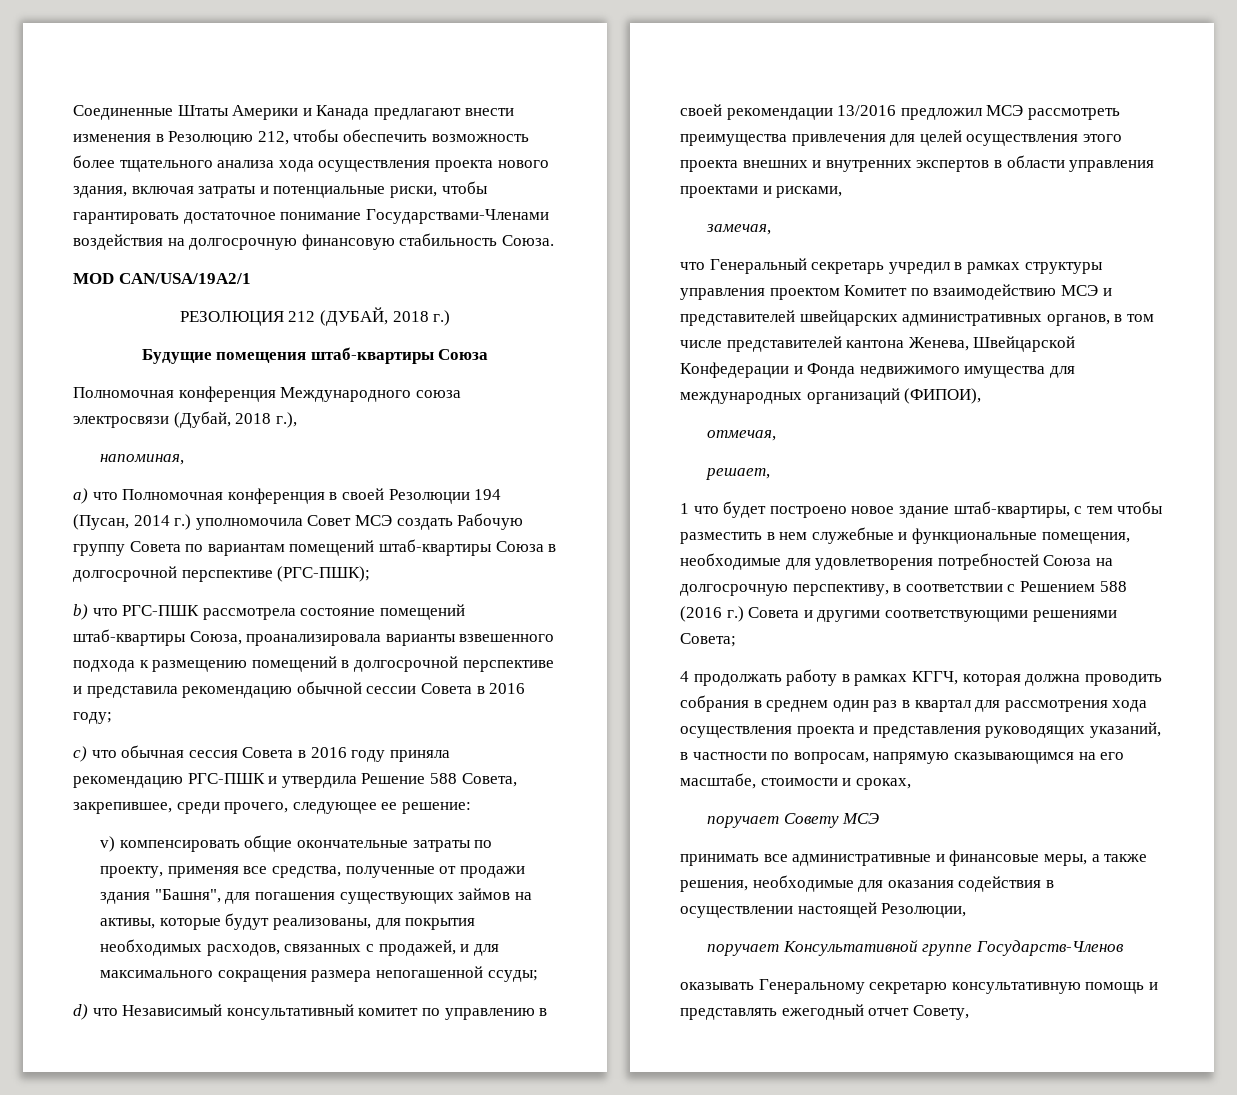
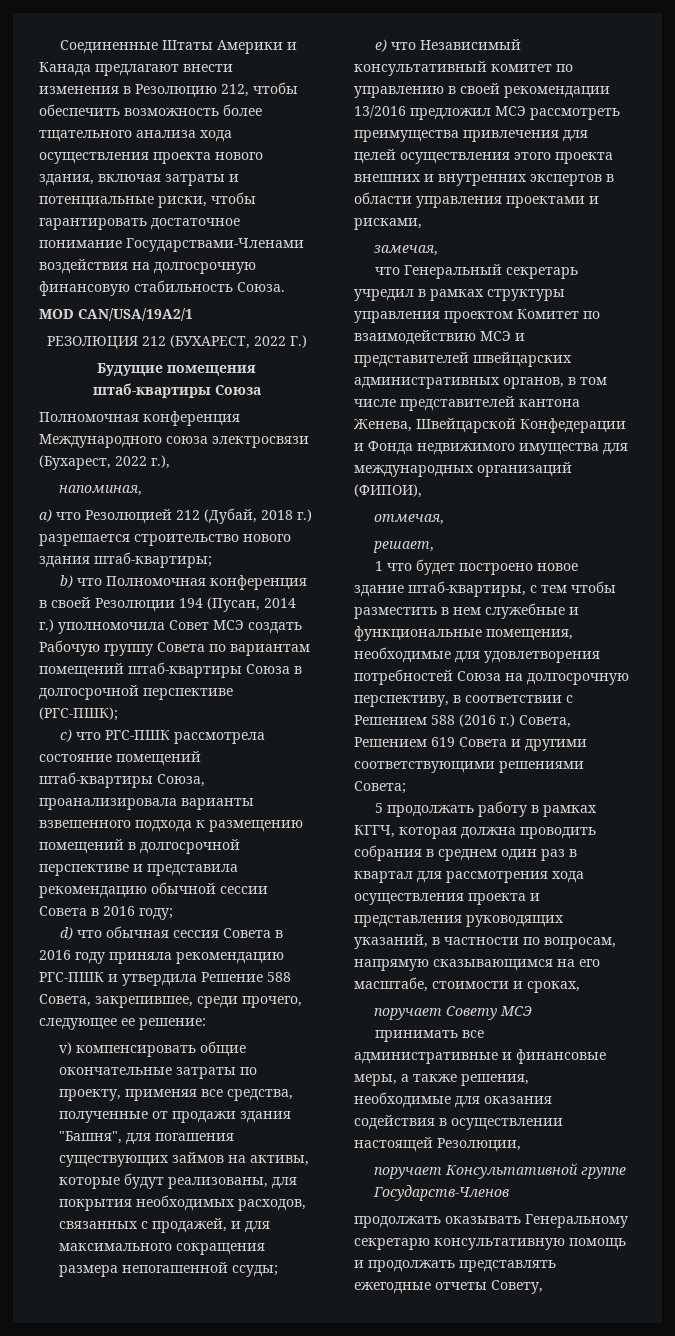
- РЕЗОЛЮЦИЯ 212 (ДУБАЙ, 2018 г.)
+ РЕЗОЛЮЦИЯ 212 (БУХАРЕСТ, 2022 Г.)
- Полномочная конференция Международного союза электросвязи (Дубай, 2018 г.),
+ Полномочная конференция Международного союза электросвязи (Бухарест, 2022 г.),
- a) что Полномочная конференция в своей Резолюции 194 (Пусан, 2014 г.) уполномочила Совет МСЭ создать Рабочую группу Совета по вариантам помещений штаб-квартиры Союза в долгосрочной перспективе (РГС-ПШК);
+ a) что Резолюцией 212 (Дубай, 2018 г.) разрешается строительство нового здания штаб-квартиры;
+ b) что Полномочная конференция в своей Резолюции 194 (Пусан, 2014 г.) уполномочила Совет МСЭ создать Рабочую группу Совета по вариантам помещений штаб-квартиры Союза в долгосрочной перспективе (РГС-ПШК);
- b) что РГС-ПШК рассмотрела состояние помещений штаб-квартиры Союза, проанализировала варианты взвешенного подхода к размещению помещений в долгосрочной перспективе и представила рекомендацию обычной сессии Совета в 2016 году;
+ c) что РГС-ПШК рассмотрела состояние помещений штаб-квартиры Союза, проанализировала варианты взвешенного подхода к размещению помещений в долгосрочной перспективе и представила рекомендацию обычной сессии Совета в 2016 году;
- c) что обычная сессия Совета в 2016 году приняла рекомендацию РГС-ПШК и утвердила Решение 588 Совета, закрепившее, среди прочего, следующее ее решение:
+ d) что обычная сессия Совета в 2016 году приняла рекомендацию РГС-ПШК и утвердила Решение 588 Совета, закрепившее, среди прочего, следующее ее решение:
- d) что Независимый консультативный комитет по управлению в своей рекомендации 13/2016 предложил МСЭ рассмотреть преимущества привлечения для целей осуществления этого проекта внешних и внутренних экспертов в области управления проектами и рисками,
+ e) что Независимый консультативный комитет по управлению в своей рекомендации 13/2016 предложил МСЭ рассмотреть преимущества привлечения для целей осуществления этого проекта внешних и внутренних экспертов в области управления проектами и рисками,
- 1 что будет построено новое здание штаб-квартиры, с тем чтобы разместить в нем служебные и функциональные помещения, необходимые для удовлетворения потребностей Союза на долгосрочную перспективу, в соответствии с Решением 588 (2016 г.) Совета и другими соответствующими решениями Совета;
+ 1 что будет построено новое здание штаб-квартиры, с тем чтобы разместить в нем служебные и функциональные помещения, необходимые для удовлетворения потребностей Союза на долгосрочную перспективу, в соответствии с Решением 588 (2016 г.) Совета, Решением 619 Совета и другими соответствующими решениями Совета;
- 4 продолжать работу в рамках КГГЧ, которая должна проводить собрания в среднем один раз в квартал для рассмотрения хода осуществления проекта и представления руководящих указаний, в частности по вопросам, напрямую сказывающимся на его масштабе, стоимости и сроках,
+ 5 продолжать работу в рамках КГГЧ, которая должна проводить собрания в среднем один раз в квартал для рассмотрения хода осуществления проекта и представления руководящих указаний, в частности по вопросам, напрямую сказывающимся на его масштабе, стоимости и сроках,
- оказывать Генеральному секретарю консультативную помощь и представлять ежегодный отчет Совету,
+ продолжать оказывать Генеральному секретарю консультативную помощь и продолжать представлять ежегодные отчеты Совету,

